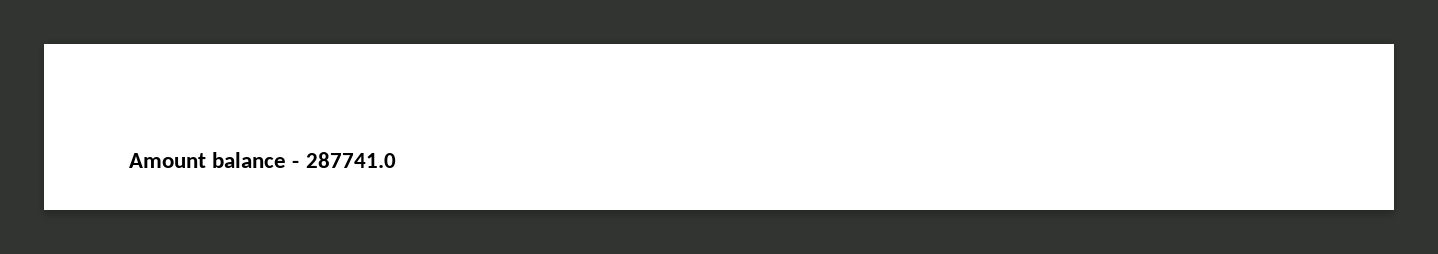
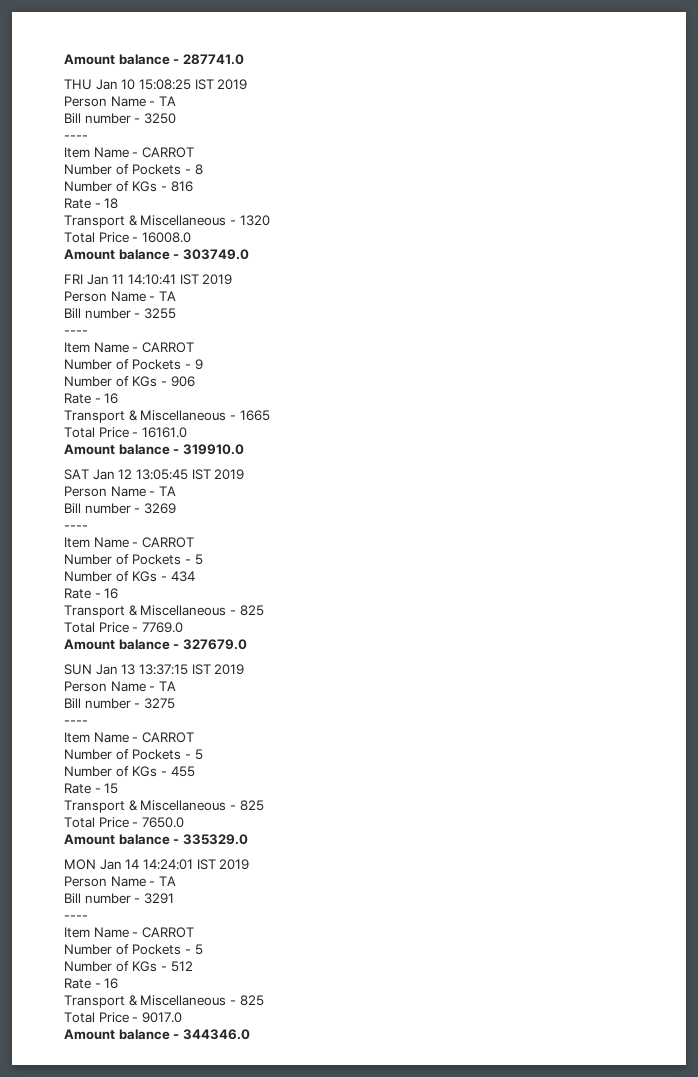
+ THU Jan 10 15:08:25 IST 2019
+ Person Name - TA
+ Bill number - 3250
+ ----
+ Item Name - CARROT
+ Number of Pockets - 8
+ Number of KGs - 816
+ Rate - 18
+ Transport & Miscellaneous - 1320
+ Total Price - 16008.0
+ Amount balance - 303749.0
+ FRI Jan 11 14:10:41 IST 2019
+ Person Name - TA
+ Bill number - 3255
+ ----
+ Item Name - CARROT
+ Number of Pockets - 9
+ Number of KGs - 906
+ Rate - 16
+ Transport & Miscellaneous - 1665
+ Total Price - 16161.0
+ Amount balance - 319910.0
+ SAT Jan 12 13:05:45 IST 2019
+ Person Name - TA
+ Bill number - 3269
+ ----
+ Item Name - CARROT
+ Number of Pockets - 5
+ Number of KGs - 434
+ Rate - 16
+ Transport & Miscellaneous - 825
+ Total Price - 7769.0
+ Amount balance - 327679.0
+ SUN Jan 13 13:37:15 IST 2019
+ Person Name - TA
+ Bill number - 3275
+ ----
+ Item Name - CARROT
+ Number of Pockets - 5
+ Number of KGs - 455
+ Rate - 15
+ Transport & Miscellaneous - 825
+ Total Price - 7650.0
+ Amount balance - 335329.0
+ MON Jan 14 14:24:01 IST 2019
+ Person Name - TA
+ Bill number - 3291
+ ----
+ Item Name - CARROT
+ Number of Pockets - 5
+ Number of KGs - 512
+ Rate - 16
+ Transport & Miscellaneous - 825
+ Total Price - 9017.0
+ Amount balance - 344346.0

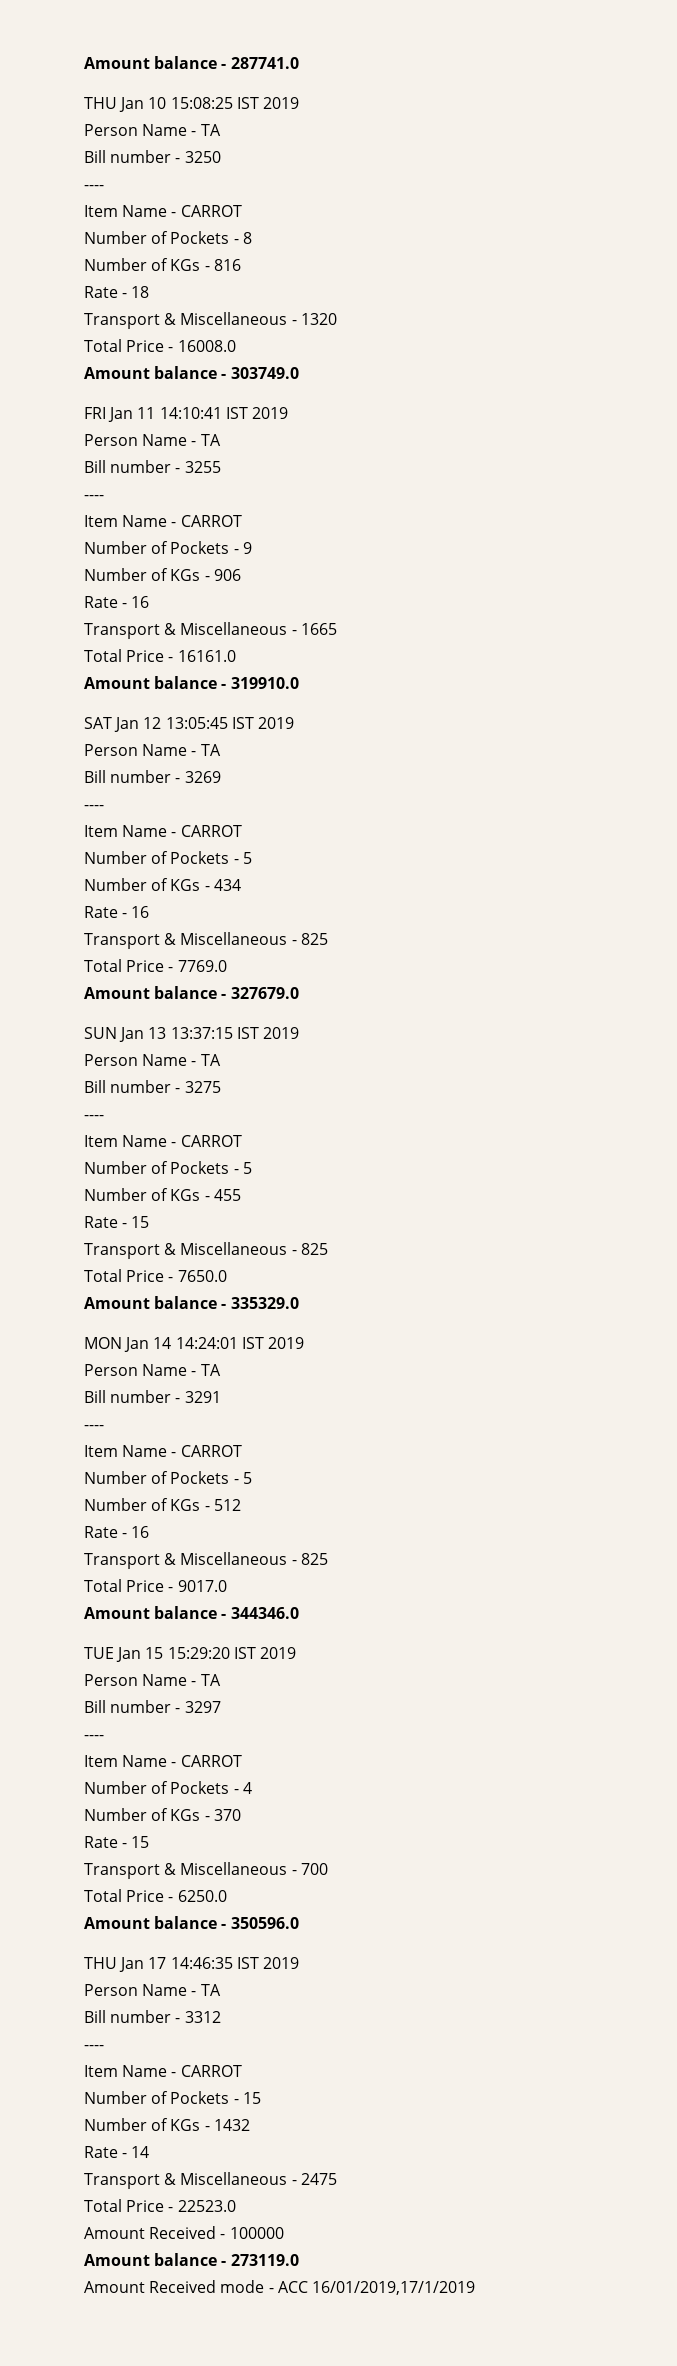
+ TUE Jan 15 15:29:20 IST 2019
+ Person Name - TA
+ Bill number - 3297
+ ----
+ Item Name - CARROT
+ Number of Pockets - 4
+ Number of KGs - 370
+ Rate - 15
+ Transport & Miscellaneous - 700
+ Total Price - 6250.0
+ Amount balance - 350596.0
+ THU Jan 17 14:46:35 IST 2019
+ Person Name - TA
+ Bill number - 3312
+ ----
+ Item Name - CARROT
+ Number of Pockets - 15
+ Number of KGs - 1432
+ Rate - 14
+ Transport & Miscellaneous - 2475
+ Total Price - 22523.0
+ Amount Received - 100000
+ Amount balance - 273119.0
+ Amount Received mode - ACC 16/01/2019,17/1/2019

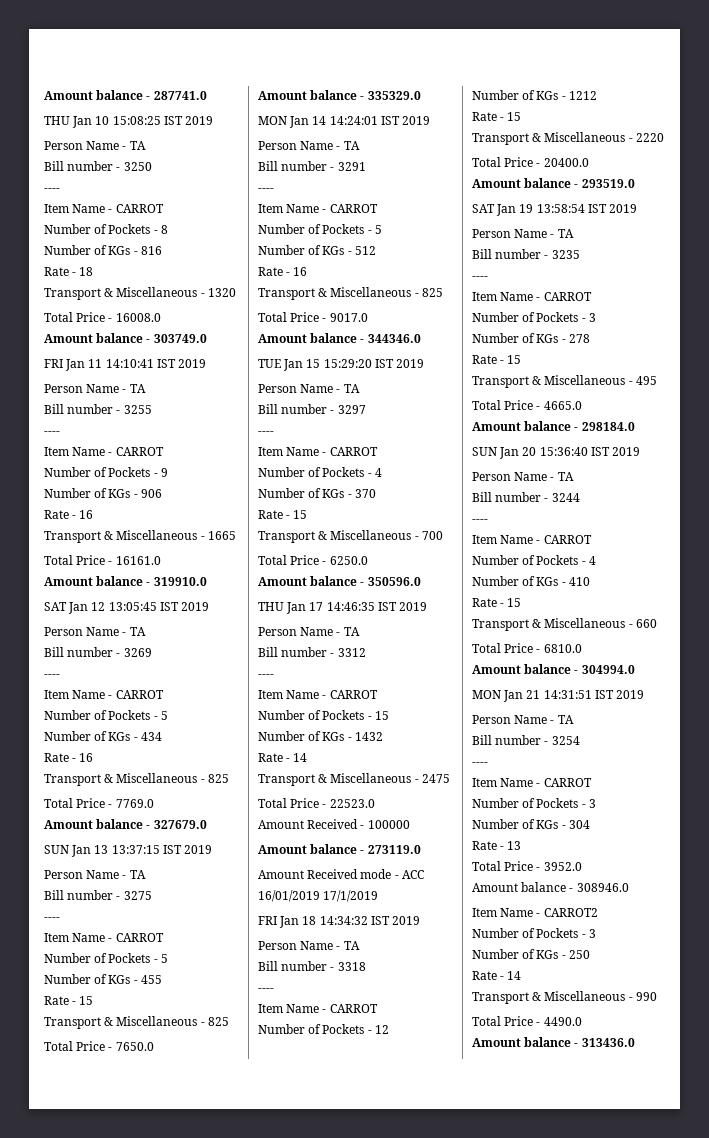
- Amount Received mode - ACC 16/01/2019,17/1/2019
+ Amount Received mode - ACC 16/01/2019 17/1/2019
+ FRI Jan 18 14:34:32 IST 2019
+ Person Name - TA
+ Bill number - 3318
+ ----
+ Item Name - CARROT
+ Number of Pockets - 12
+ Number of KGs - 1212
+ Rate - 15
+ Transport & Miscellaneous - 2220
+ Total Price - 20400.0
+ Amount balance - 293519.0
+ SAT Jan 19 13:58:54 IST 2019
+ Person Name - TA
+ Bill number - 3235
+ ----
+ Item Name - CARROT
+ Number of Pockets - 3
+ Number of KGs - 278
+ Rate - 15
+ Transport & Miscellaneous - 495
+ Total Price - 4665.0
+ Amount balance - 298184.0
+ SUN Jan 20 15:36:40 IST 2019
+ Person Name - TA
+ Bill number - 3244
+ ----
+ Item Name - CARROT
+ Number of Pockets - 4
+ Number of KGs - 410
+ Rate - 15
+ Transport & Miscellaneous - 660
+ Total Price - 6810.0
+ Amount balance - 304994.0
+ MON Jan 21 14:31:51 IST 2019
+ Person Name - TA
+ Bill number - 3254
+ ----
+ Item Name - CARROT
+ Number of Pockets - 3
+ Number of KGs - 304
+ Rate - 13
+ Total Price - 3952.0
+ Amount balance - 308946.0
+ Item Name - CARROT2
+ Number of Pockets - 3
+ Number of KGs - 250
+ Rate - 14
+ Transport & Miscellaneous - 990
+ Total Price - 4490.0
+ Amount balance - 313436.0

